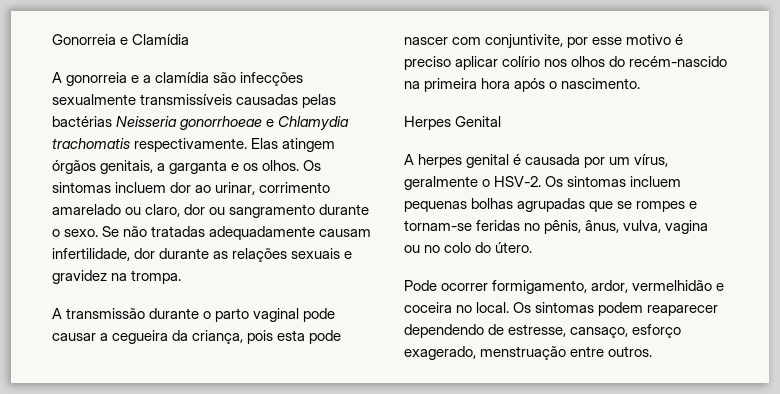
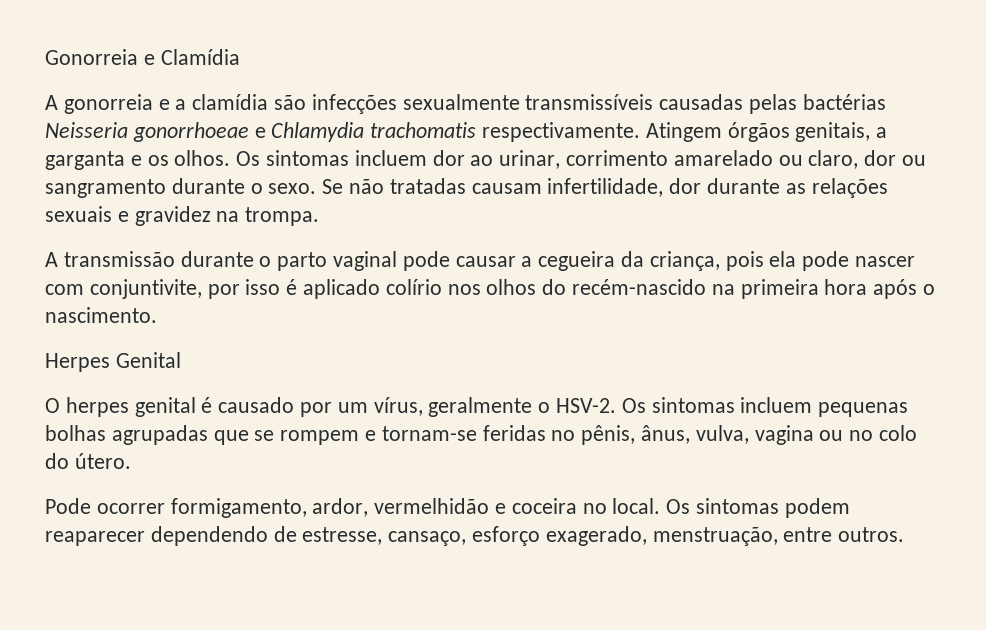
- Elas atingem órgãos genitais, a garganta e os olhos.
+ Atingem órgãos genitais, a garganta e os olhos.
- Se não tratadas adequadamente causam infertilidade, dor durante as relações sexuais e gravidez na trompa.
+ Se não tratadas causam infertilidade, dor durante as relações sexuais e gravidez na trompa.
- A transmissão durante o parto vaginal pode causar a cegueira da criança, pois esta pode nascer com conjuntivite, por esse motivo é preciso aplicar colírio nos olhos do recém-nascido na primeira hora após o nascimento.
+ A transmissão durante o parto vaginal pode causar a cegueira da criança, pois ela pode nascer com conjuntivite, por isso é aplicado colírio nos olhos do recém-nascido na primeira hora após o nascimento.
- A herpes genital é causada por um vírus, geralmente o HSV-2.
+ O herpes genital é causado por um vírus, geralmente o HSV-2.
- Os sintomas incluem pequenas bolhas agrupadas que se rompes e tornam-se feridas no pênis, ânus, vulva, vagina ou no colo do útero.
+ Os sintomas incluem pequenas bolhas agrupadas que se rompem e tornam-se feridas no pênis, ânus, vulva, vagina ou no colo do útero.
- Os sintomas podem reaparecer dependendo de estresse, cansaço, esforço exagerado, menstruação entre outros.
+ Os sintomas podem reaparecer dependendo de estresse, cansaço, esforço exagerado, menstruação, entre outros.

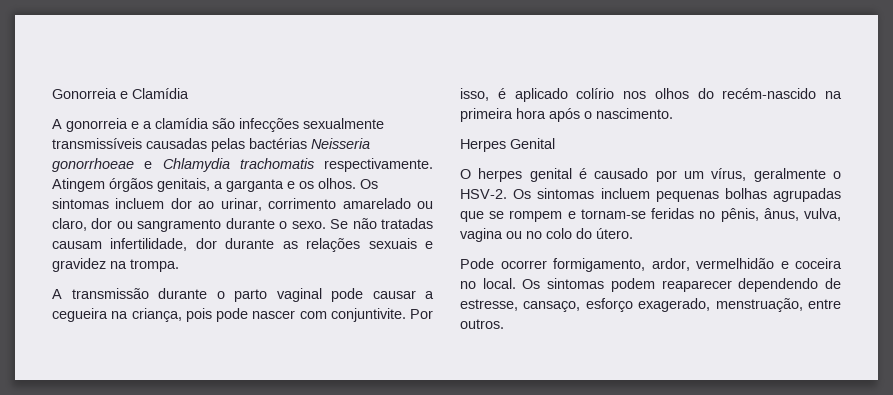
- A transmissão durante o parto vaginal pode causar a cegueira da criança, pois ela pode nascer com conjuntivite, por isso é aplicado colírio nos olhos do recém-nascido na primeira hora após o nascimento.
+ A transmissão durante o parto vaginal pode causar a cegueira na criança, pois pode nascer com conjuntivite. Por isso, é aplicado colírio nos olhos do recém-nascido na primeira hora após o nascimento.

